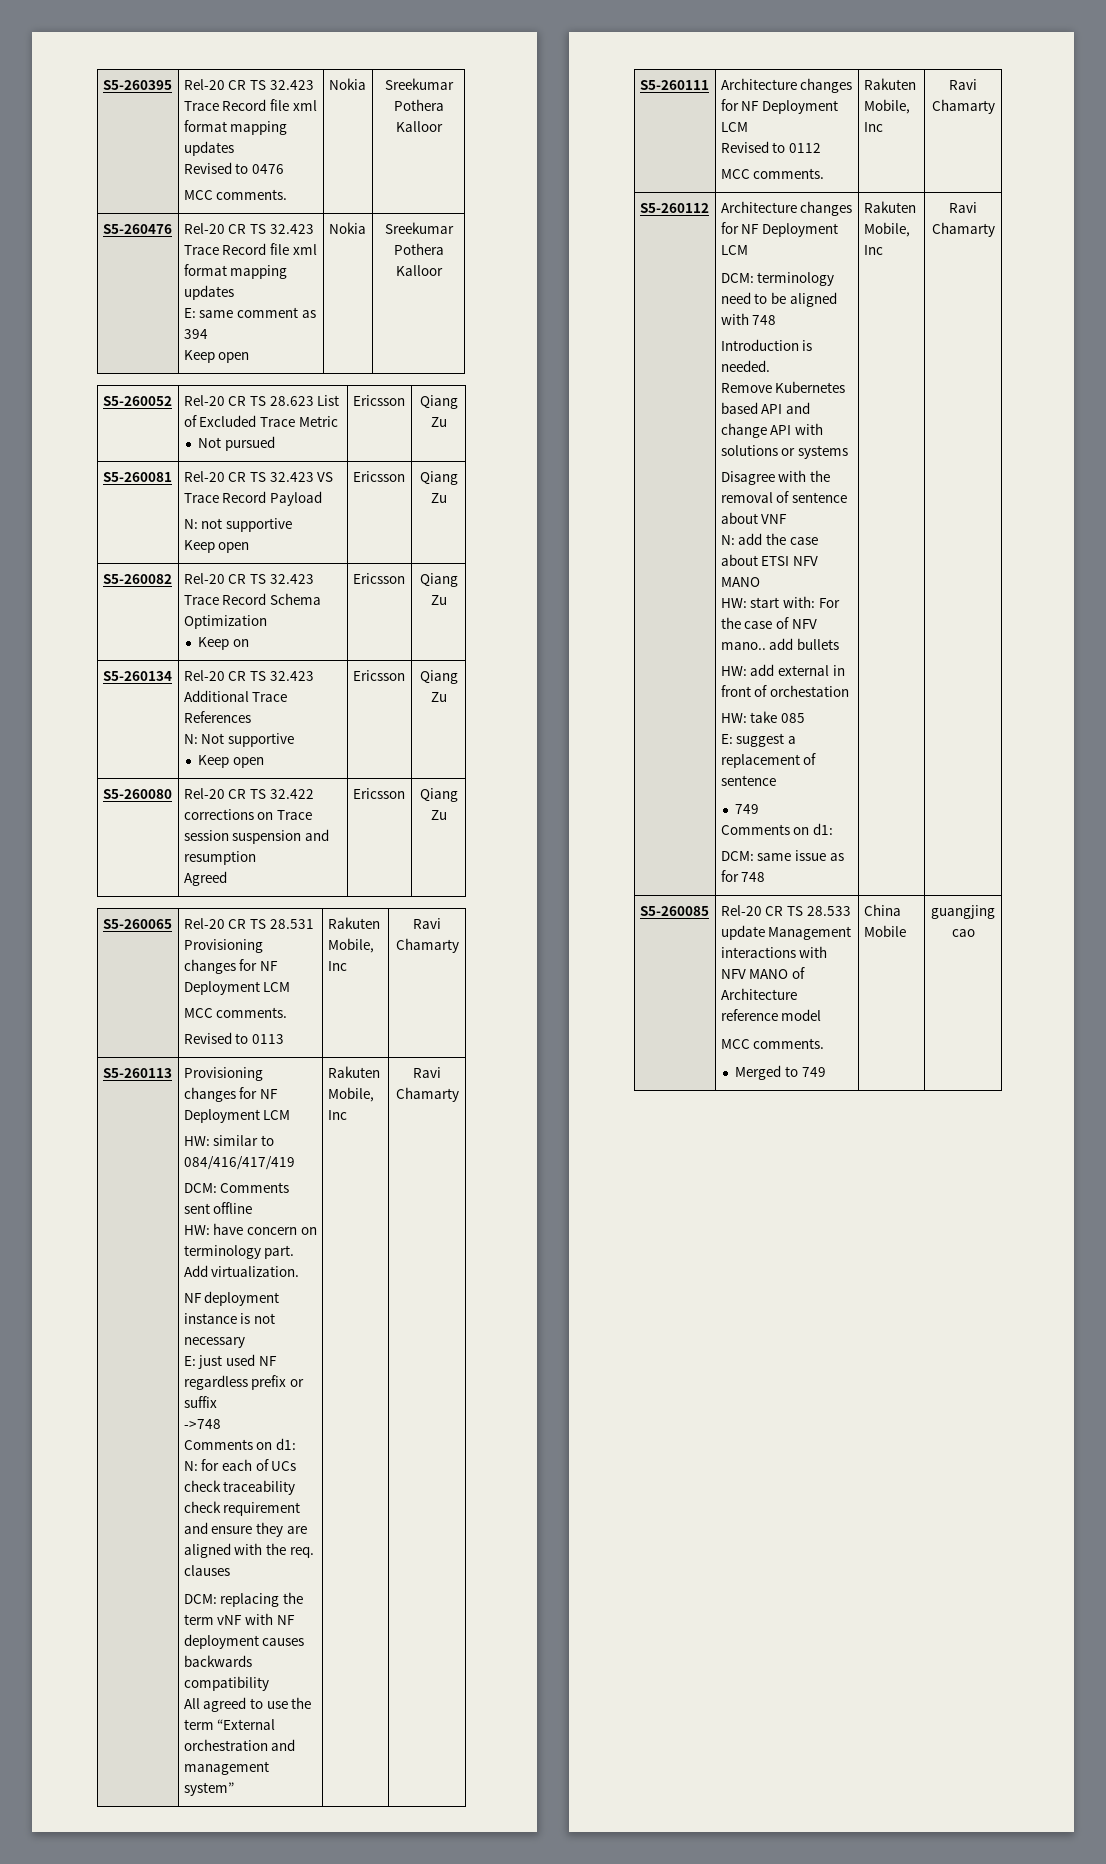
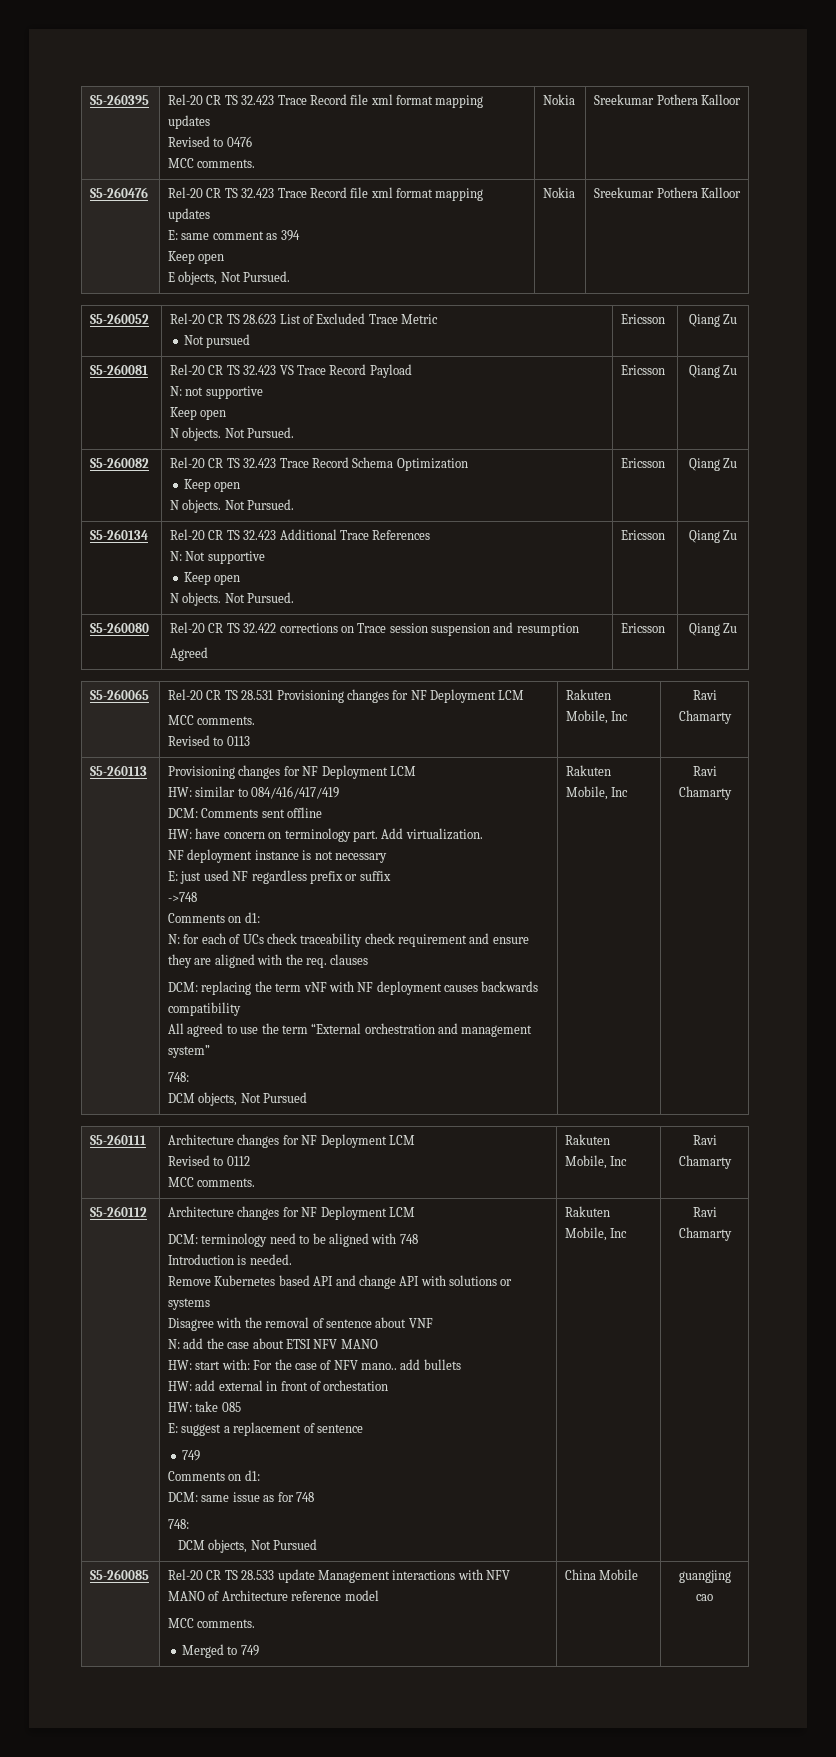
  S5-260476 | Rel-20 CR TS 32.423 Trace Record file xml format mapping updates
  E: same comment as 394
- Keep open | Nokia | Sreekumar Pothera Kalloor
+ Keep open
+ E objects, Not Pursued. | Nokia | Sreekumar Pothera Kalloor
  S5-260081 | Rel-20 CR TS 32.423 VS Trace Record Payload
  N: not supportive
- Keep open | Ericsson | Qiang Zu
+ Keep open
+ N objects. Not Pursued. | Ericsson | Qiang Zu
  S5-260082 | Rel-20 CR TS 32.423 Trace Record Schema Optimization
- Keep on | Ericsson | Qiang Zu
+ Keep open
+ N objects. Not Pursued. | Ericsson | Qiang Zu
  S5-260134 | Rel-20 CR TS 32.423 Additional Trace References
  N: Not supportive
- Keep open | Ericsson | Qiang Zu
+ Keep open
+ N objects. Not Pursued. | Ericsson | Qiang Zu
  All agreed to use the term “External orchestration and management system”
+ 748:
+ DCM objects, Not Pursued
  DCM: same issue as for 748
+ 748:
+ DCM objects, Not Pursued

